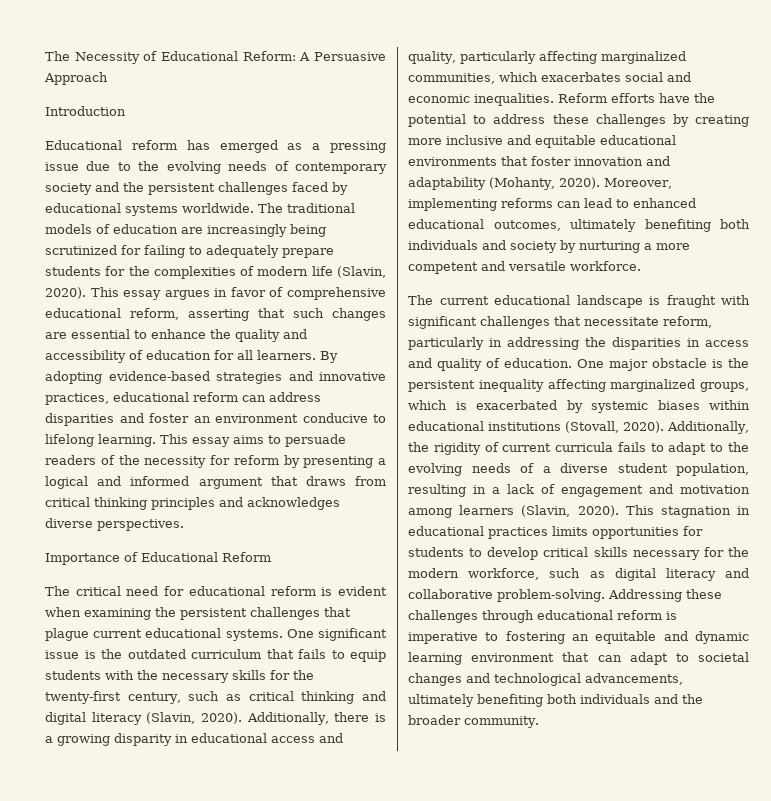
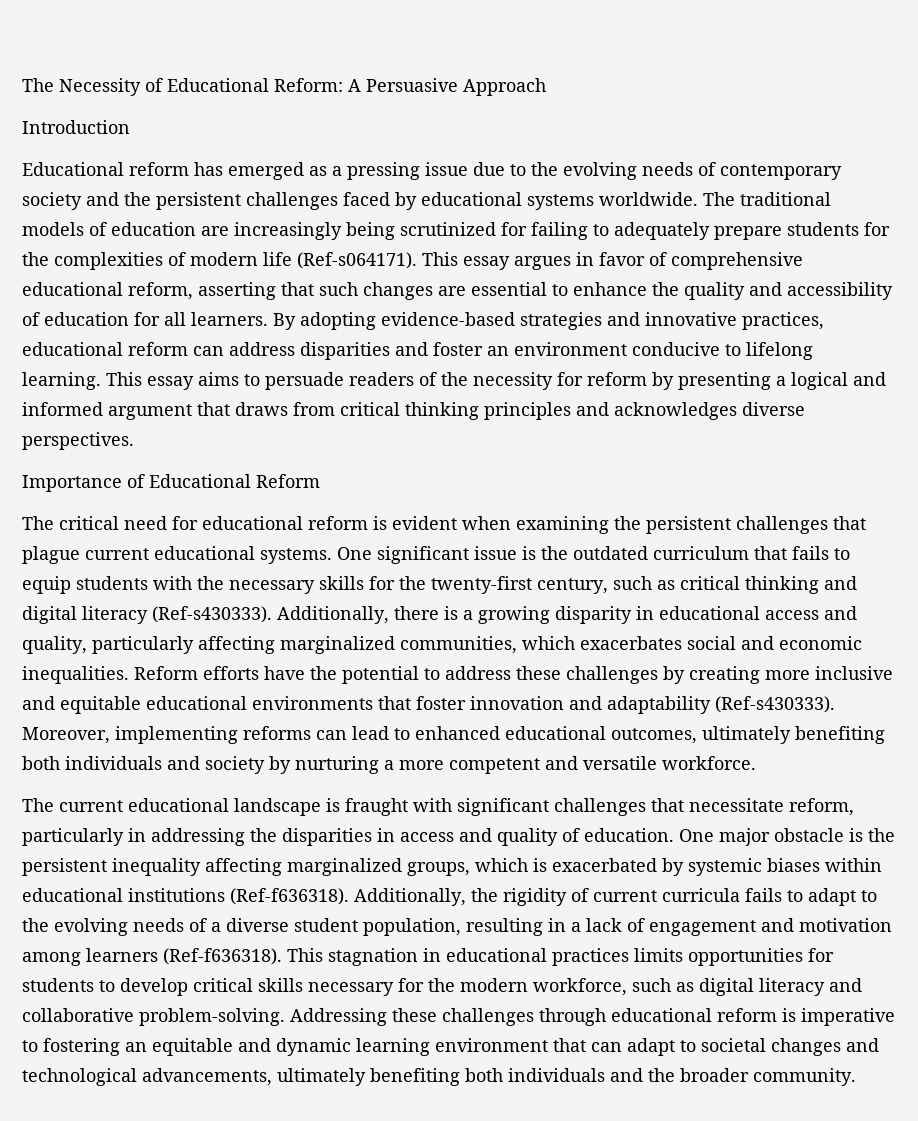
- The traditional models of education are increasingly being scrutinized for failing to adequately prepare students for the complexities of modern life (Slavin, 2020).
+ The traditional models of education are increasingly being scrutinized for failing to adequately prepare students for the complexities of modern life (Ref-s064171).
- One significant issue is the outdated curriculum that fails to equip students with the necessary skills for the twenty-first century, such as critical thinking and digital literacy (Slavin, 2020).
+ One significant issue is the outdated curriculum that fails to equip students with the necessary skills for the twenty-first century, such as critical thinking and digital literacy (Ref-s430333).
- Reform efforts have the potential to address these challenges by creating more inclusive and equitable educational environments that foster innovation and adaptability (Mohanty, 2020).
+ Reform efforts have the potential to address these challenges by creating more inclusive and equitable educational environments that foster innovation and adaptability (Ref-s430333).
- One major obstacle is the persistent inequality affecting marginalized groups, which is exacerbated by systemic biases within educational institutions (Stovall, 2020).
+ One major obstacle is the persistent inequality affecting marginalized groups, which is exacerbated by systemic biases within educational institutions (Ref-f636318).
- Additionally, the rigidity of current curricula fails to adapt to the evolving needs of a diverse student population, resulting in a lack of engagement and motivation among learners (Slavin, 2020).
+ Additionally, the rigidity of current curricula fails to adapt to the evolving needs of a diverse student population, resulting in a lack of engagement and motivation among learners (Ref-f636318).

